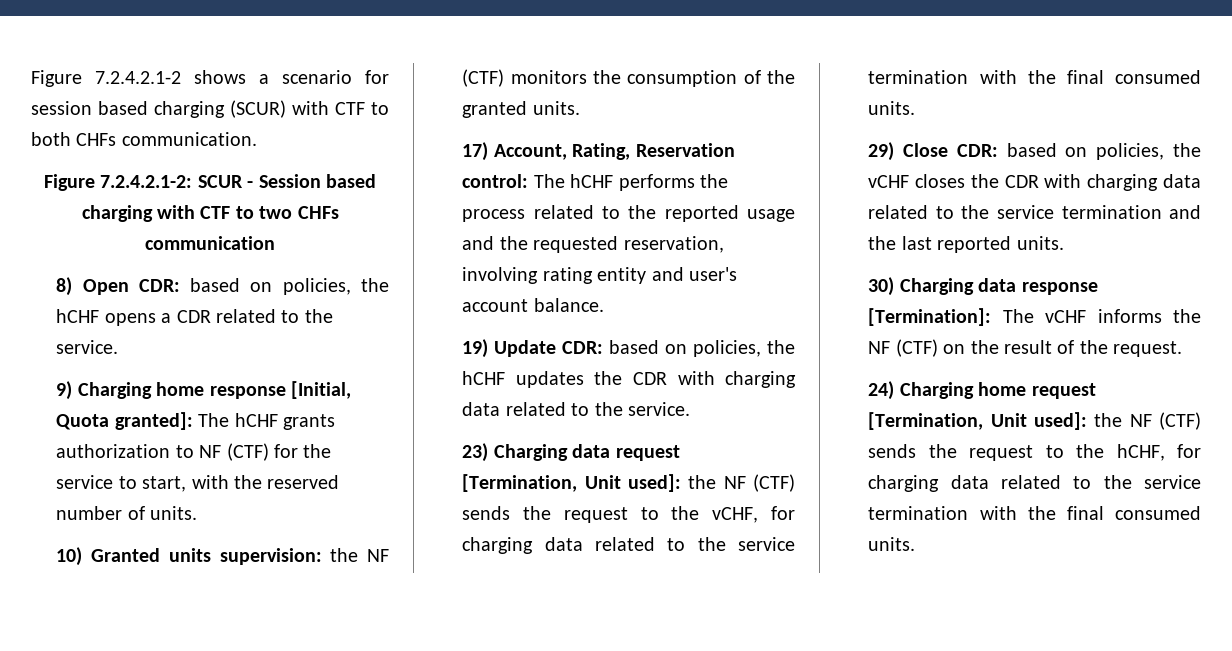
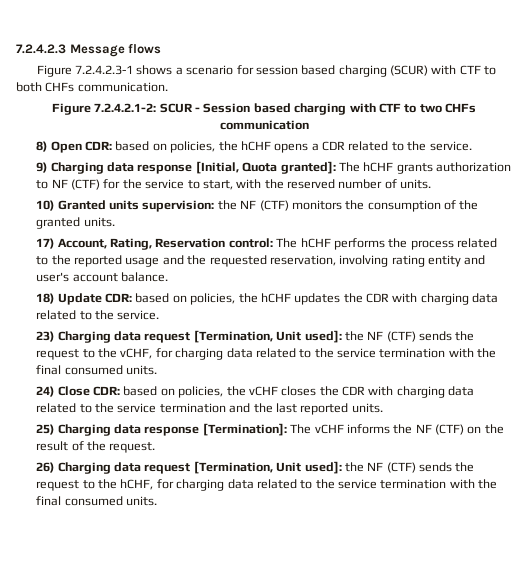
- Figure 7.2.4.2.1-2 shows a scenario for session based charging (SCUR) with CTF to both CHFs communication.
+ 7.2.4.2.3 Message flows
+ Figure 7.2.4.2.3-1 shows a scenario for session based charging (SCUR) with CTF to both CHFs communication.
- 9) Charging home response [Initial, Quota granted]: The hCHF grants authorization to NF (CTF) for the service to start, with the reserved number of units.
+ 9) Charging data response [Initial, Quota granted]: The hCHF grants authorization to NF (CTF) for the service to start, with the reserved number of units.
- 19) Update CDR: based on policies, the hCHF updates the CDR with charging data related to the service.
+ 18) Update CDR: based on policies, the hCHF updates the CDR with charging data related to the service.
- 29) Close CDR: based on policies, the vCHF closes the CDR with charging data related to the service termination and the last reported units.
+ 24) Close CDR: based on policies, the vCHF closes the CDR with charging data related to the service termination and the last reported units.
- 30) Charging data response [Termination]: The vCHF informs the NF (CTF) on the result of the request.
+ 25) Charging data response [Termination]: The vCHF informs the NF (CTF) on the result of the request.
- 24) Charging home request [Termination, Unit used]: the NF (CTF) sends the request to the hCHF, for charging data related to the service termination with the final consumed units.
+ 26) Charging data request [Termination, Unit used]: the NF (CTF) sends the request to the hCHF, for charging data related to the service termination with the final consumed units.

